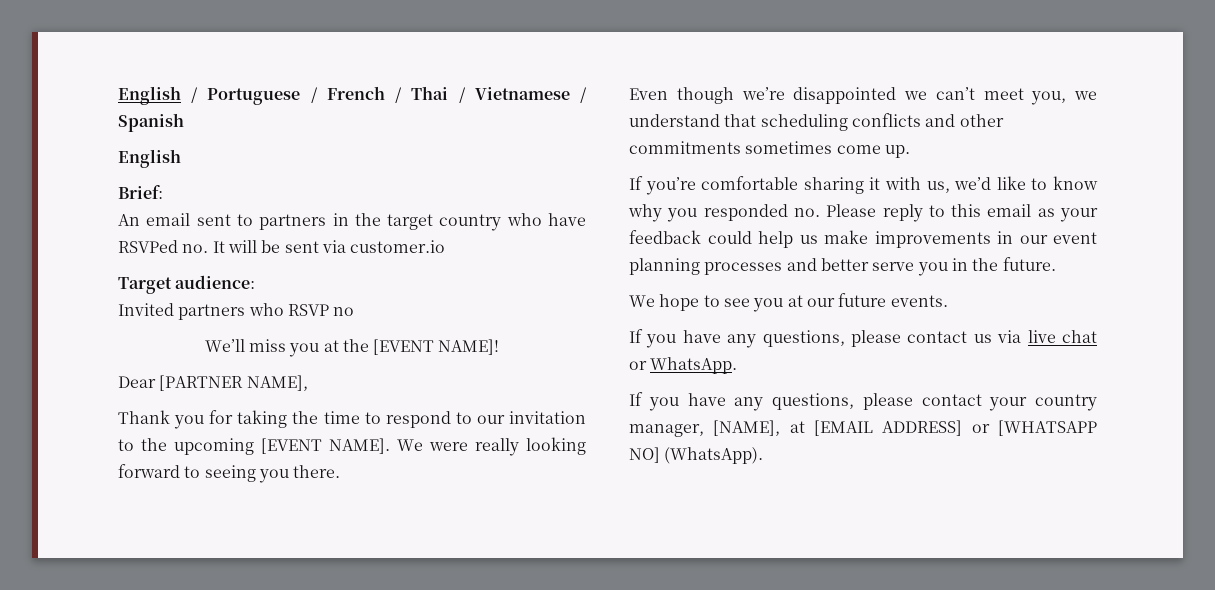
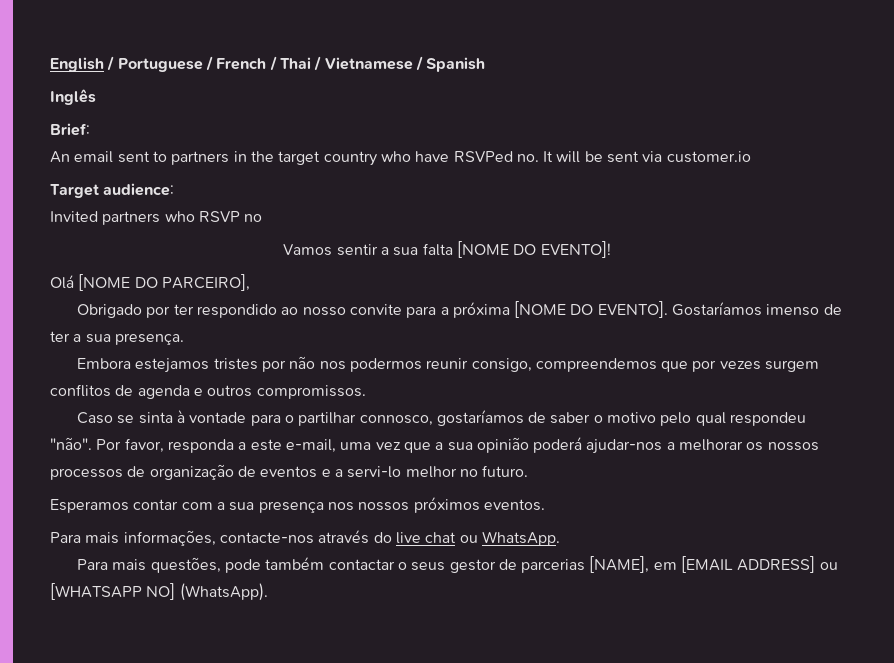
  English / Portuguese / French / Thai / Vietnamese / Spanish
- English
+ Inglês
- We’ll miss you at the [EVENT NAME]!
- Dear [PARTNER NAME],
- Thank you for taking the time to respond to our invitation to the upcoming [EVENT NAME]. We were really looking forward to seeing you there.
- Even though we’re disappointed we can’t meet you, we understand that scheduling conflicts and other commitments sometimes come up.
- If you’re comfortable sharing it with us, we’d like to know why you responded no. Please reply to this email as your feedback could help us make improvements in our event planning processes and better serve you in the future.
- We hope to see you at our future events.
- If you have any questions, please contact us via live chat or WhatsApp.
+ Vamos sentir a sua falta [NOME DO EVENTO]!
+ Olá [NOME DO PARCEIRO],
+ Obrigado por ter respondido ao nosso convite para a próxima [NOME DO EVENTO]. Gostaríamos imenso de ter a sua presença.
+ Embora estejamos tristes por não nos podermos reunir consigo, compreendemos que por vezes surgem conflitos de agenda e outros compromissos.
+ Caso se sinta à vontade para o partilhar connosco, gostaríamos de saber o motivo pelo qual respondeu "não". Por favor, responda a este e-mail, uma vez que a sua opinião poderá ajudar-nos a melhorar os nossos processos de organização de eventos e a servi-lo melhor no futuro.
+ Esperamos contar com a sua presença nos nossos próximos eventos.
+ Para mais informações, contacte-nos através do live chat ou WhatsApp.
- If you have any questions, please contact your country manager, [NAME], at [EMAIL ADDRESS] or [WHATSAPP NO] (WhatsApp).
+ Para mais questões, pode também contactar o seus gestor de parcerias [NAME], em [EMAIL ADDRESS] ou [WHATSAPP NO] (WhatsApp).

